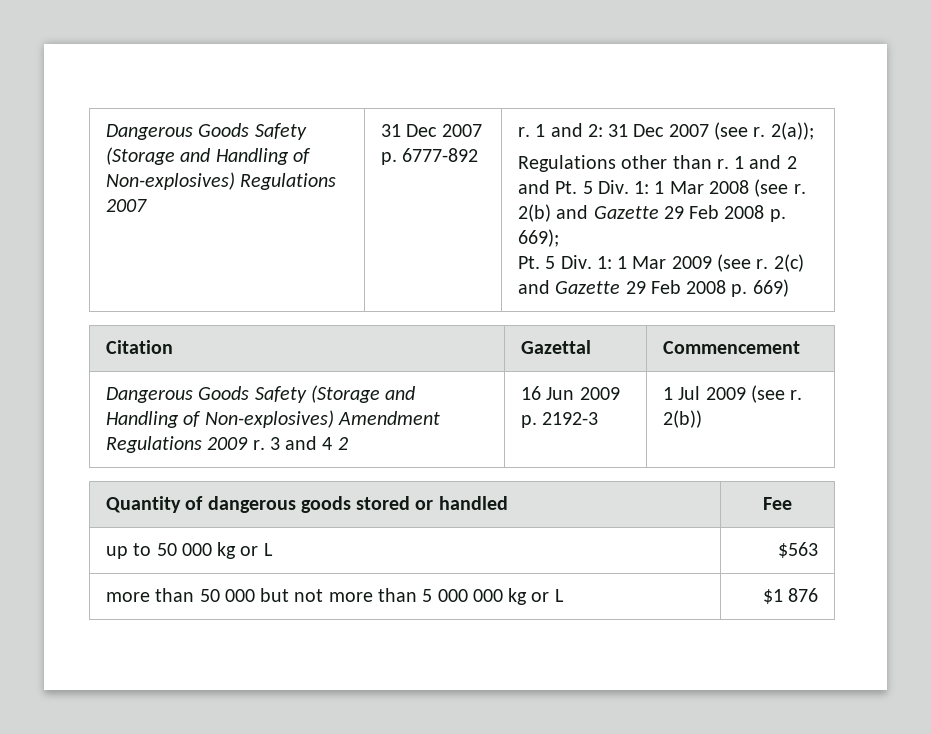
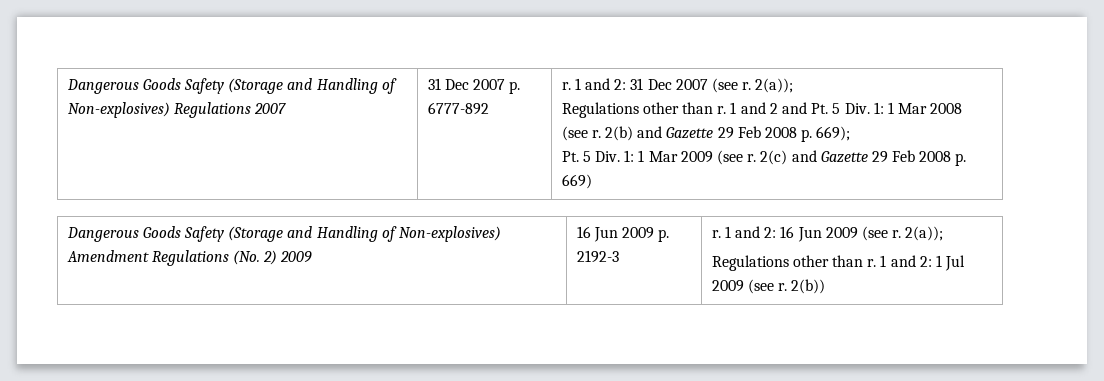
- Citation | Gazettal | Commencement
- Dangerous Goods Safety (Storage and Handling of Non-explosives) Amendment Regulations 2009 r. 3 and 4 2
+ Dangerous Goods Safety (Storage and Handling of Non-explosives) Amendment Regulations (No. 2) 2009
- 1 Jul 2009 (see r.
+ r. 1 and 2: 16 Jun 2009 (see r. 2(a));
+ Regulations other than r. 1 and 2: 1 Jul 2009 (see r.
- Quantity of dangerous goods stored or handled | Fee
- up to 50 000 kg or L | $563
- more than 50 000 but not more than 5 000 000 kg or L | $1 876

